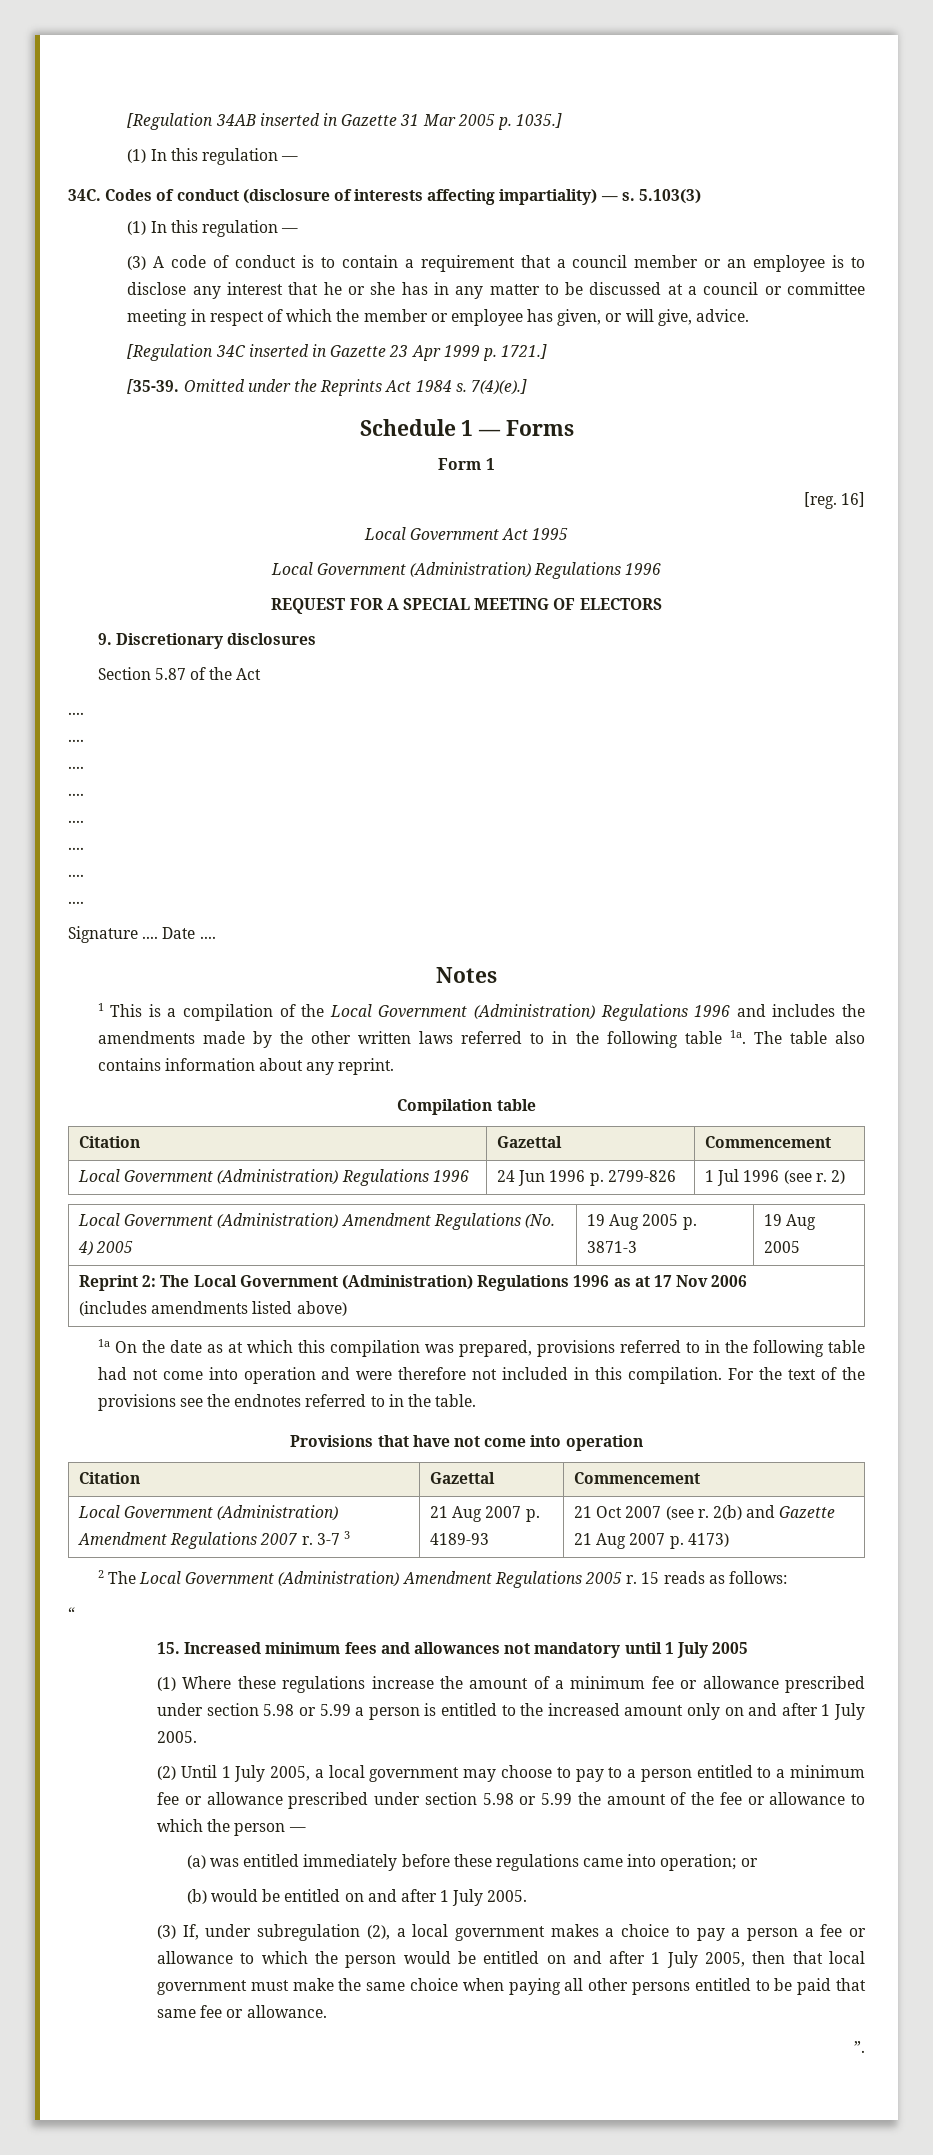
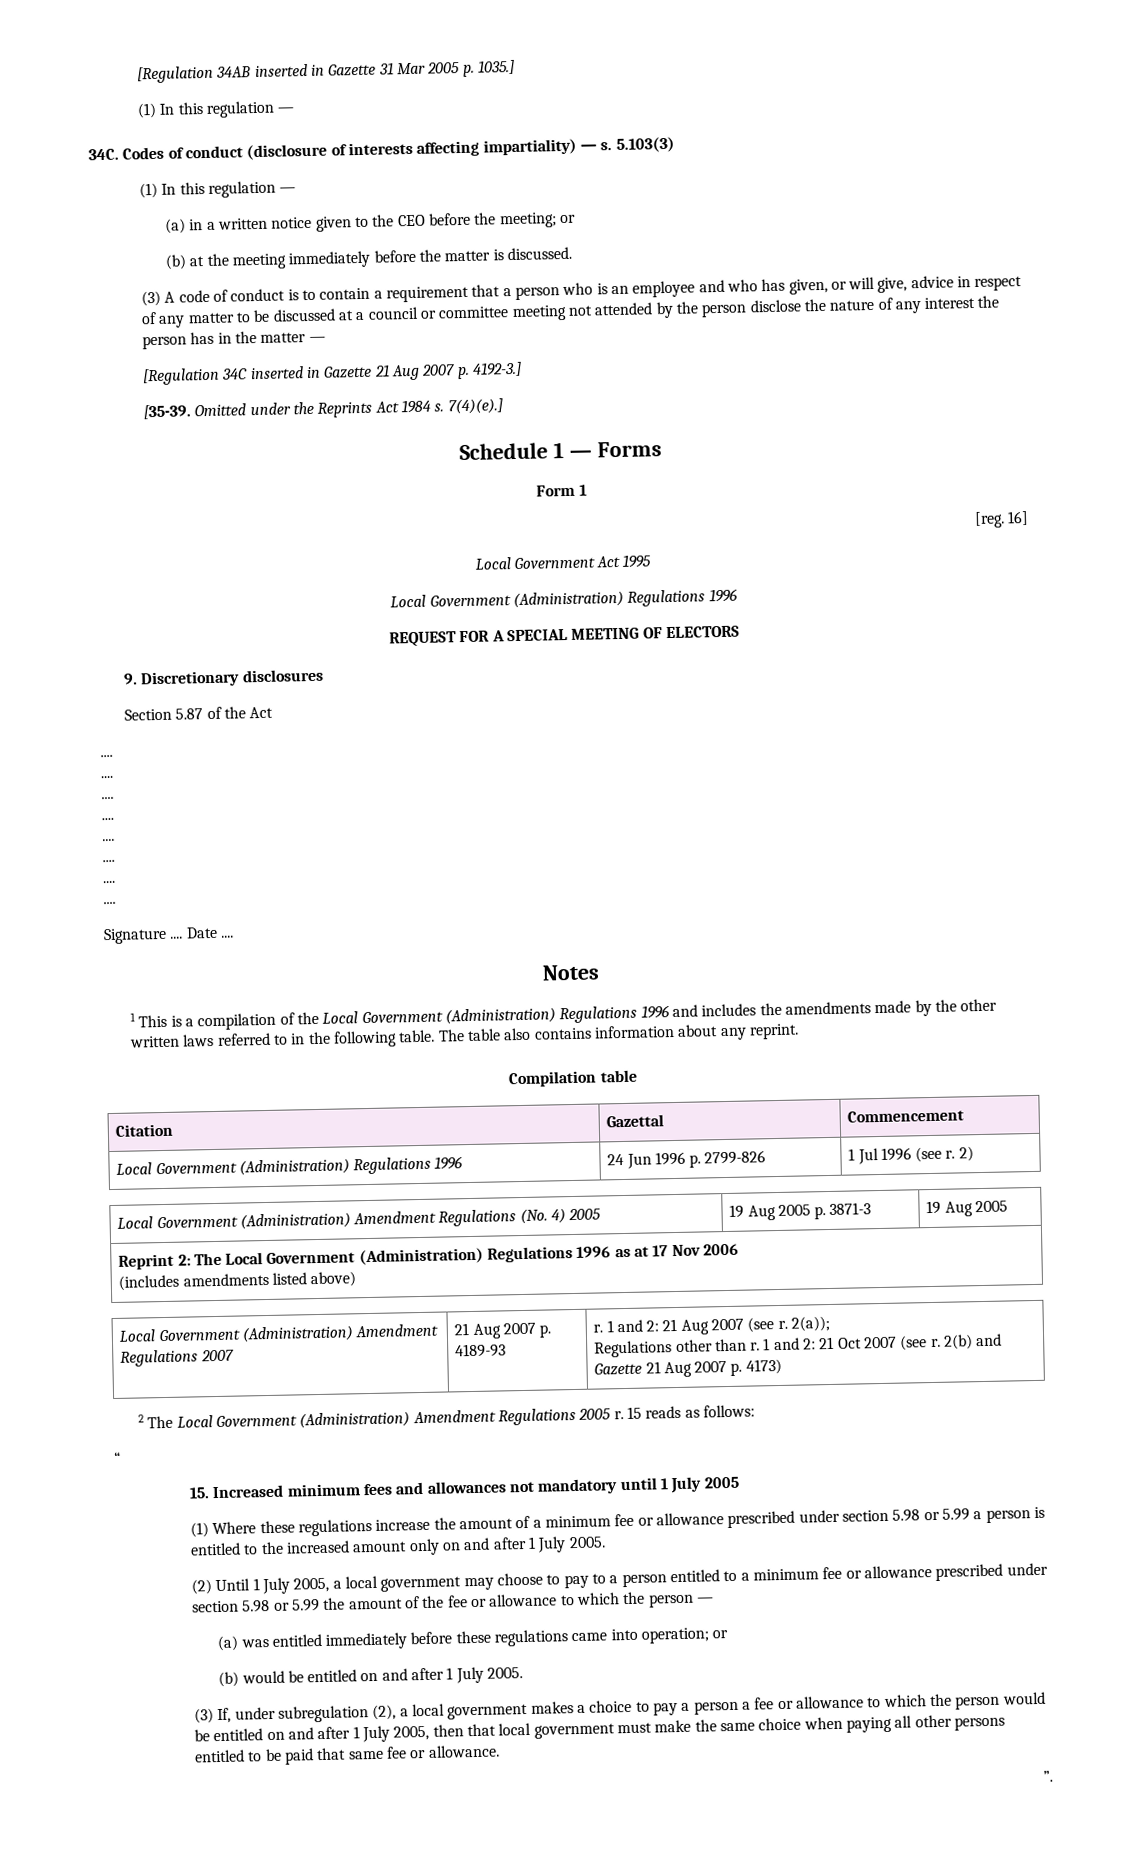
+ (a) in a written notice given to the CEO before the meeting; or
+ (b) at the meeting immediately before the matter is discussed.
- (3) A code of conduct is to contain a requirement that a council member or an employee is to disclose any interest that he or she has in any matter to be discussed at a council or committee meeting in respect of which the member or employee has given, or will give, advice.
+ (3) A code of conduct is to contain a requirement that a person who is an employee and who has given, or will give, advice in respect of any matter to be discussed at a council or committee meeting not attended by the person disclose the nature of any interest the person has in the matter —
- [Regulation 34C inserted in Gazette 23 Apr 1999 p. 1721.]
+ [Regulation 34C inserted in Gazette 21 Aug 2007 p. 4192-3.]
- 1 This is a compilation of the Local Government (Administration) Regulations 1996 and includes the amendments made by the other written laws referred to in the following table 1a.
+ 1 This is a compilation of the Local Government (Administration) Regulations 1996 and includes the amendments made by the other written laws referred to in the following table.
- 1a On the date as at which this compilation was prepared, provisions referred to in the following table had not come into operation and were therefore not included in this compilation. For the text of the provisions see the endnotes referred to in the table.
- Provisions that have not come into operation
- Citation | Gazettal | Commencement
- Local Government (Administration) Amendment Regulations 2007 r. 3-7 3
+ Local Government (Administration) Amendment Regulations 2007
- 21 Oct 2007 (see r.
+ r. 1 and 2: 21 Aug 2007 (see r. 2(a));
+ Regulations other than r. 1 and 2: 21 Oct 2007 (see r.

